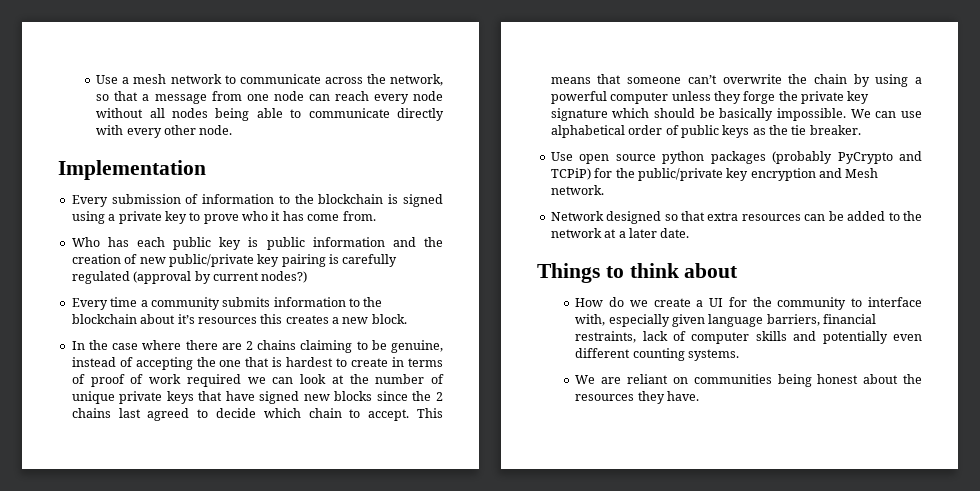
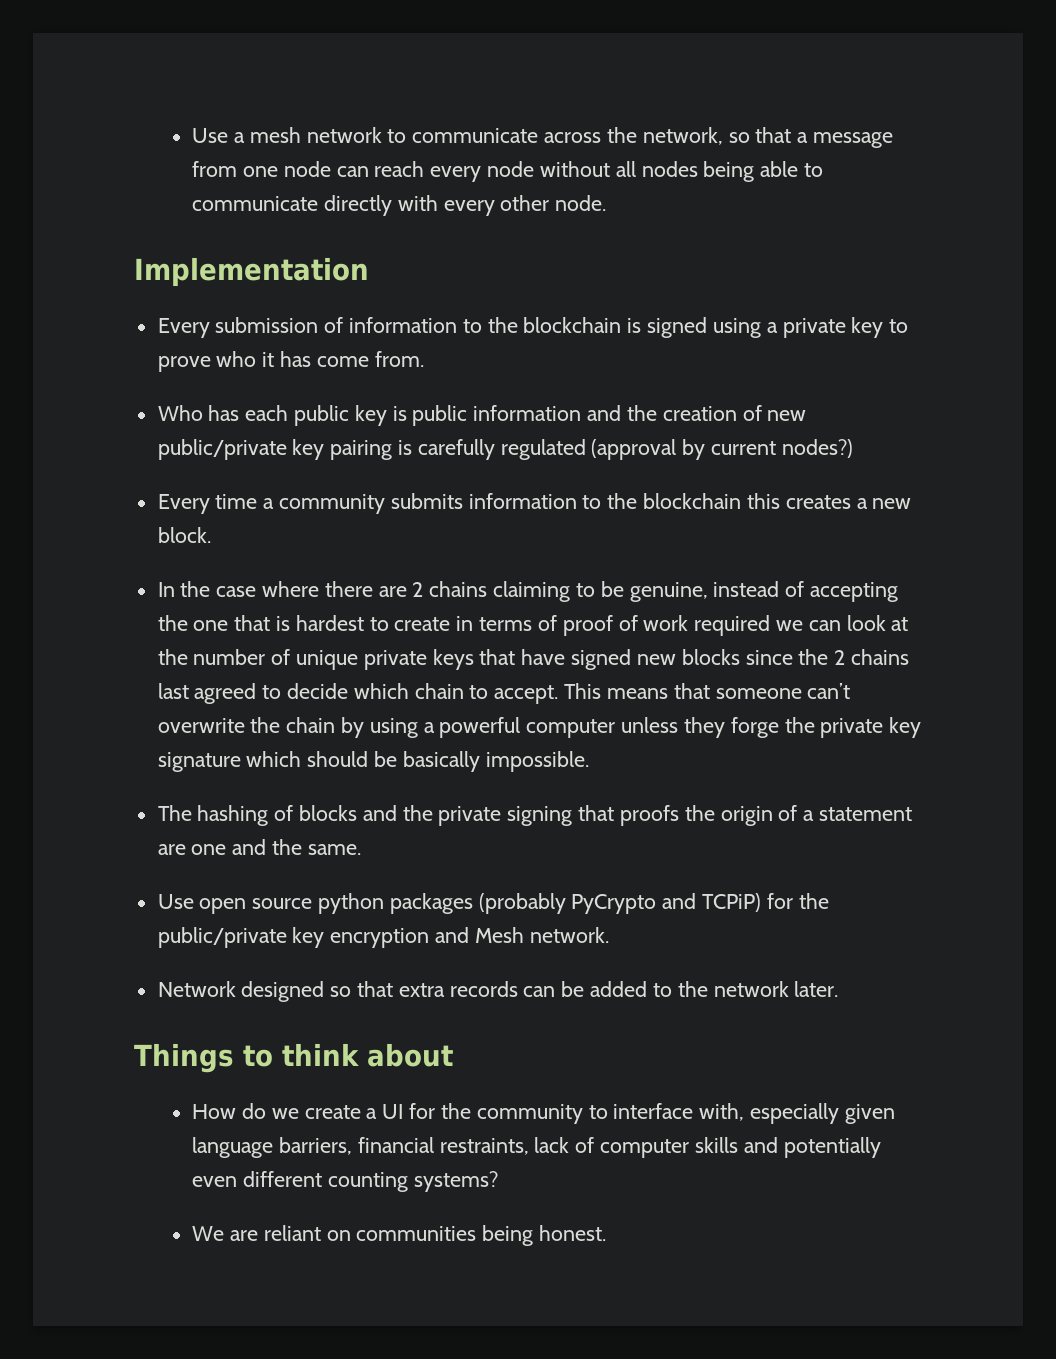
- Every time a community submits information to the blockchain about it’s resources this creates a new block.
+ Every time a community submits information to the blockchain this creates a new block.
- This means that someone can’t overwrite the chain by using a powerful computer unless they forge the private key signature which should be basically impossible. We can use alphabetical order of public keys as the tie breaker.
+ This means that someone can’t overwrite the chain by using a powerful computer unless they forge the private key signature which should be basically impossible.
+ The hashing of blocks and the private signing that proofs the origin of a statement are one and the same.
- Network designed so that extra resources can be added to the network at a later date.
+ Network designed so that extra records can be added to the network later.
- How do we create a UI for the community to interface with, especially given language barriers, financial restraints, lack of computer skills and potentially even different counting systems.
+ How do we create a UI for the community to interface with, especially given language barriers, financial restraints, lack of computer skills and potentially even different counting systems?
- We are reliant on communities being honest about the resources they have.
+ We are reliant on communities being honest.

